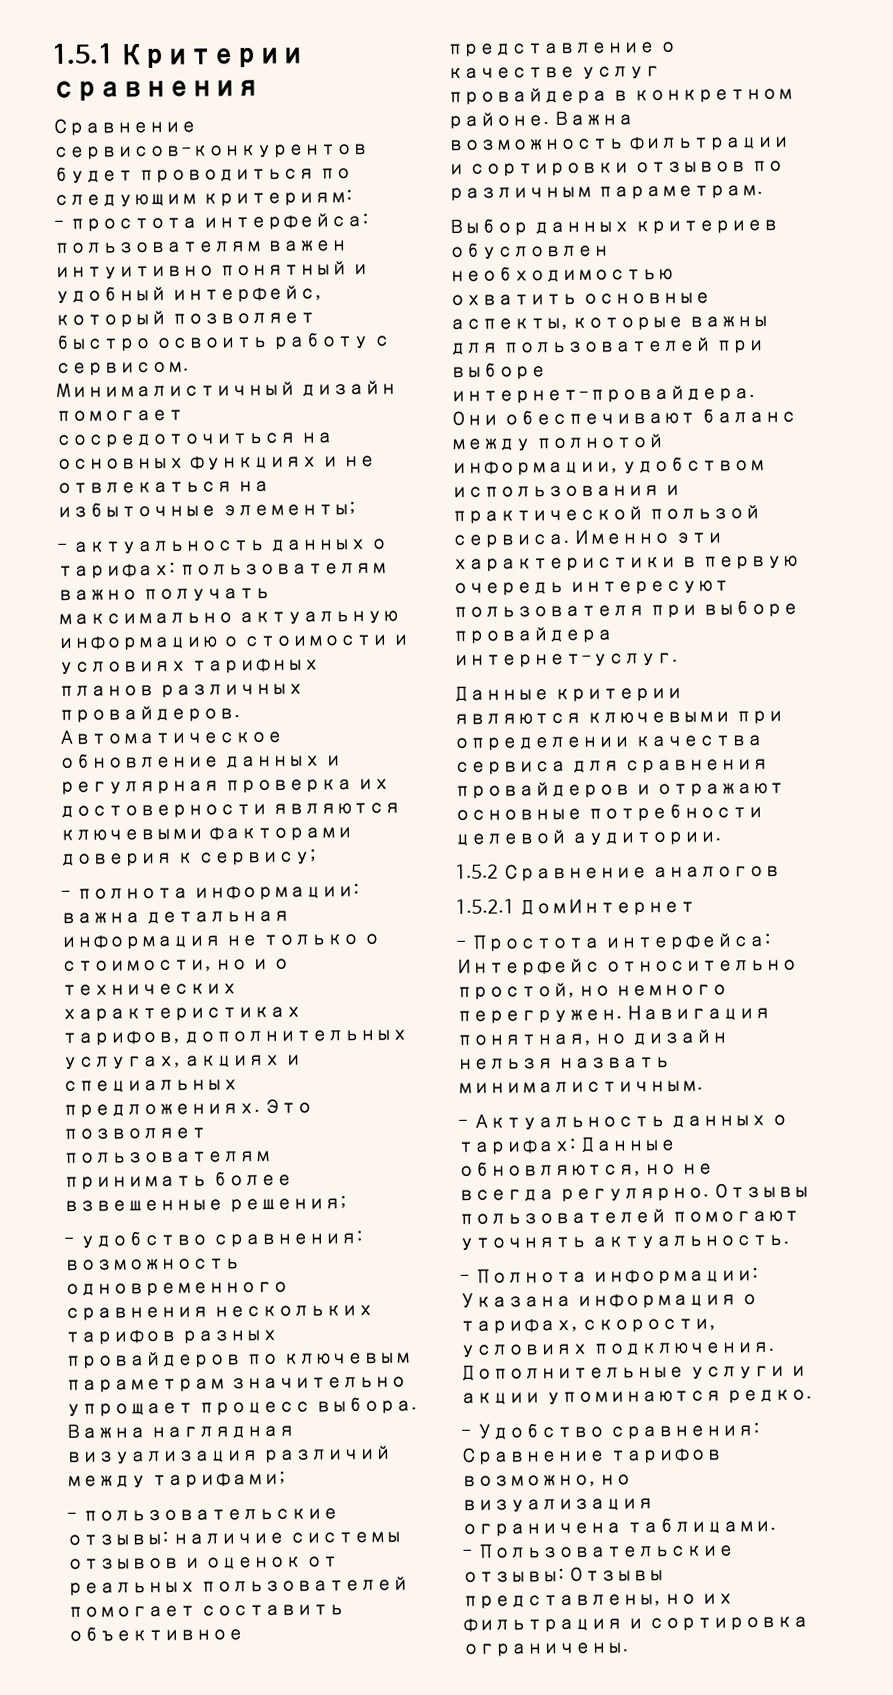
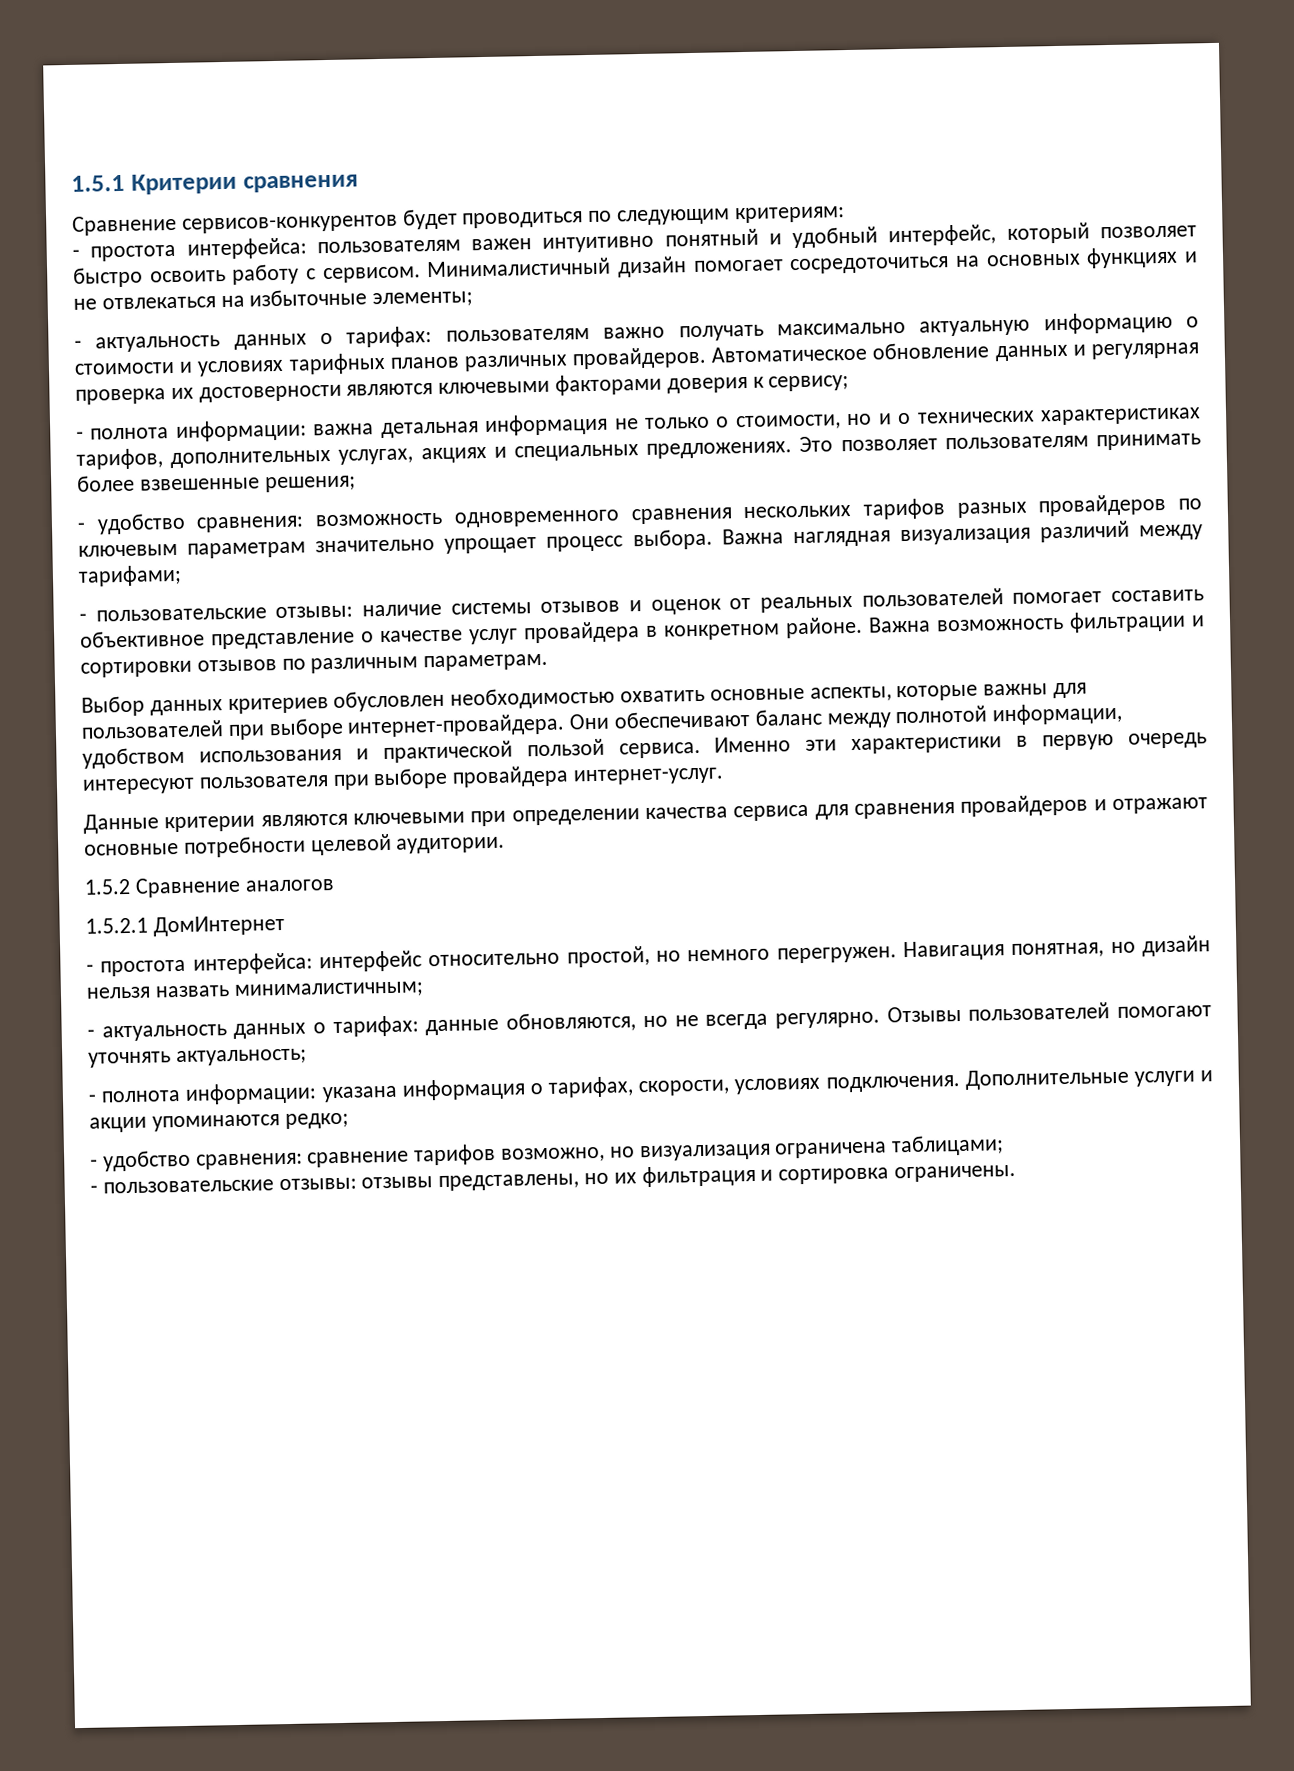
- - Простота интерфейса: Интерфейс относительно простой, но немного перегружен.
+ - простота интерфейса: интерфейс относительно простой, но немного перегружен.
- Навигация понятная, но дизайн нельзя назвать минималистичным.
- - Актуальность данных о тарифах: Данные обновляются, но не всегда регулярно.
+ Навигация понятная, но дизайн нельзя назвать минималистичным;
+ - актуальность данных о тарифах: данные обновляются, но не всегда регулярно.
- Отзывы пользователей помогают уточнять актуальность.
- - Полнота информации: Указана информация о тарифах, скорости, условиях подключения.
+ Отзывы пользователей помогают уточнять актуальность;
+ - полнота информации: указана информация о тарифах, скорости, условиях подключения.
- Дополнительные услуги и акции упоминаются редко.
- - Удобство сравнения: Сравнение тарифов возможно, но визуализация ограничена таблицами.
- - Пользовательские отзывы: Отзывы представлены, но их фильтрация и сортировка ограничены.
+ Дополнительные услуги и акции упоминаются редко;
+ - удобство сравнения: сравнение тарифов возможно, но визуализация ограничена таблицами;
+ - пользовательские отзывы: отзывы представлены, но их фильтрация и сортировка ограничены.

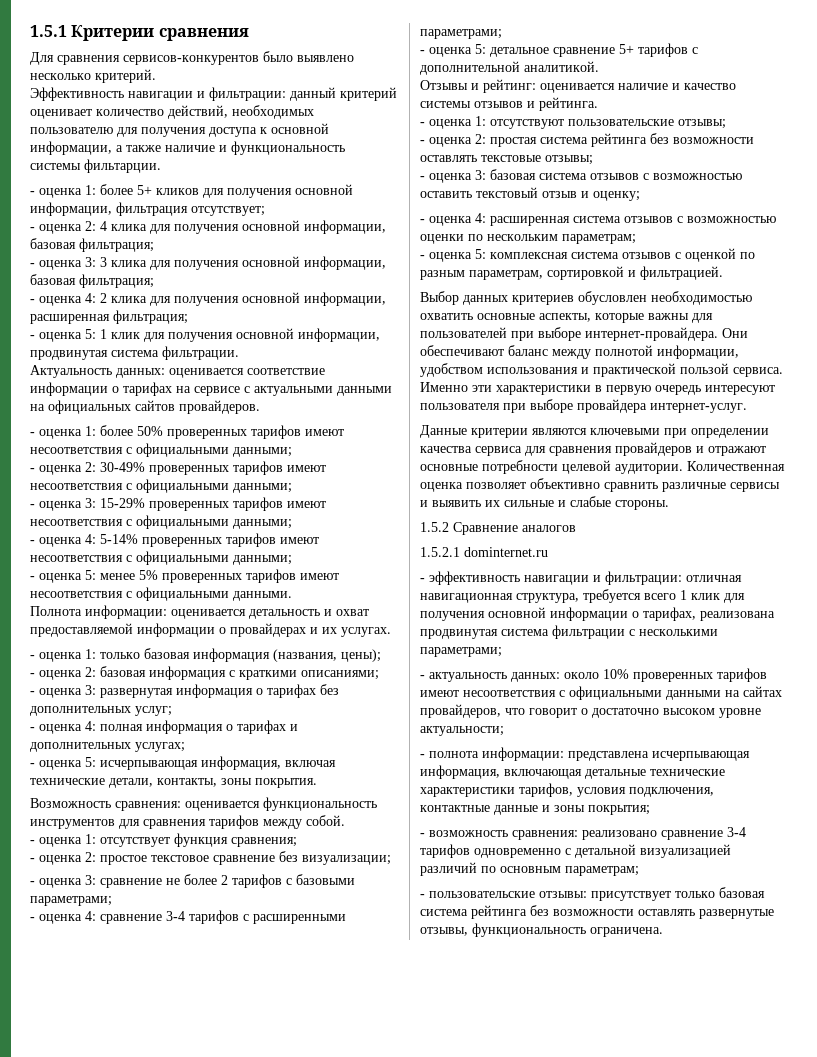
- Сравнение сервисов-конкурентов будет проводиться по следующим критериям:
- - простота интерфейса: пользователям важен интуитивно понятный и удобный интерфейс, который позволяет быстро освоить работу с сервисом. Минималистичный дизайн помогает сосредоточиться на основных функциях и не отвлекаться на избыточные элементы;
- - актуальность данных о тарифах: пользователям важно получать максимально актуальную информацию о стоимости и условиях тарифных планов различных провайдеров. Автоматическое обновление данных и регулярная проверка их достоверности являются ключевыми факторами доверия к сервису;
- - полнота информации: важна детальная информация не только о стоимости, но и о технических характеристиках тарифов, дополнительных услугах, акциях и специальных предложениях. Это позволяет пользователям принимать более взвешенные решения;
- - удобство сравнения: возможность одновременного сравнения нескольких тарифов разных провайдеров по ключевым параметрам значительно упрощает процесс выбора. Важна наглядная визуализация различий между тарифами;
- - пользовательские отзывы: наличие системы отзывов и оценок от реальных пользователей помогает составить объективное представление о качестве услуг провайдера в конкретном районе. Важна возможность фильтрации и сортировки отзывов по различным параметрам.
+ Для сравнения сервисов-конкурентов было выявлено несколько критерий.
+ Эффективность навигации и фильтрации: данный критерий оценивает количество действий, необходимых пользователю для получения доступа к основной информации, а также наличие и функциональность системы фильтарции.
+ - оценка 1: более 5+ кликов для получения основной информации, фильтрация отсутствует;
+ - оценка 2: 4 клика для получения основной информации, базовая фильтрация;
+ - оценка 3: 3 клика для получения основной информации, базовая фильтрация;
+ - оценка 4: 2 клика для получения основной информации, расширенная фильтрация;
+ - оценка 5: 1 клик для получения основной информации, продвинутая система фильтрации.
+ Актуальность данных: оценивается соответствие информации о тарифах на сервисе с актуальными данными на официальных сайтов провайдеров.
+ - оценка 1: более 50% проверенных тарифов имеют несоответствия с официальными данными;
+ - оценка 2: 30-49% проверенных тарифов имеют несоответствия с официальными данными;
+ - оценка 3: 15-29% проверенных тарифов имеют несоответствия с официальными данными;
+ - оценка 4: 5-14% проверенных тарифов имеют несоответствия с официальными данными;
+ - оценка 5: менее 5% проверенных тарифов имеют несоответствия с официальными данными.
+ Полнота информации: оценивается детальность и охват предоставляемой информации о провайдерах и их услугах.
+ - оценка 1: только базовая информация (названия, цены);
+ - оценка 2: базовая информация с краткими описаниями;
+ - оценка 3: развернутая информация о тарифах без дополнительных услуг;
+ - оценка 4: полная информация о тарифах и дополнительных услугах;
+ - оценка 5: исчерпывающая информация, включая технические детали, контакты, зоны покрытия.
+ Возможность сравнения: оценивается функциональность инструментов для сравнения тарифов между собой.
+ - оценка 1: отсутствует функция сравнения;
+ - оценка 2: простое текстовое сравнение без визуализации;
+ - оценка 3: сравнение не более 2 тарифов с базовыми параметрами;
+ - оценка 4: сравнение 3-4 тарифов с расширенными параметрами;
+ - оценка 5: детальное сравнение 5+ тарифов с дополнительной аналитикой.
+ Отзывы и рейтинг: оценивается наличие и качество системы отзывов и рейтинга.
+ - оценка 1: отсутствуют пользовательские отзывы;
+ - оценка 2: простая система рейтинга без возможности оставлять текстовые отзывы;
+ - оценка 3: базовая система отзывов с возможностью оставить текстовый отзыв и оценку;
+ - оценка 4: расширенная система отзывов с возможностью оценки по нескольким параметрам;
+ - оценка 5: комплексная система отзывов с оценкой по разным параметрам, сортировкой и фильтрацией.
+ Количественная оценка позволяет объективно сравнить различные сервисы и выявить их сильные и слабые стороны.
- 1.5.2.1 ДомИнтернет
- - простота интерфейса: интерфейс относительно простой, но немного перегружен. Навигация понятная, но дизайн нельзя назвать минималистичным;
- - актуальность данных о тарифах: данные обновляются, но не всегда регулярно. Отзывы пользователей помогают уточнять актуальность;
- - полнота информации: указана информация о тарифах, скорости, условиях подключения. Дополнительные услуги и акции упоминаются редко;
- - удобство сравнения: сравнение тарифов возможно, но визуализация ограничена таблицами;
- - пользовательские отзывы: отзывы представлены, но их фильтрация и сортировка ограничены.
+ 1.5.2.1 dominternet.ru
+ - эффективность навигации и фильтрации: отличная навигационная структура, требуется всего 1 клик для получения основной информации о тарифах, реализована продвинутая система фильтрации с несколькими параметрами;
+ - актуальность данных: около 10% проверенных тарифов имеют несоответствия с официальными данными на сайтах провайдеров, что говорит о достаточно высоком уровне актуальности;
+ - полнота информации: представлена исчерпывающая информация, включающая детальные технические характеристики тарифов, условия подключения, контактные данные и зоны покрытия;
+ - возможность сравнения: реализовано сравнение 3-4 тарифов одновременно с детальной визуализацией различий по основным параметрам;
+ - пользовательские отзывы: присутствует только базовая система рейтинга без возможности оставлять развернутые отзывы, функциональность ограничена.

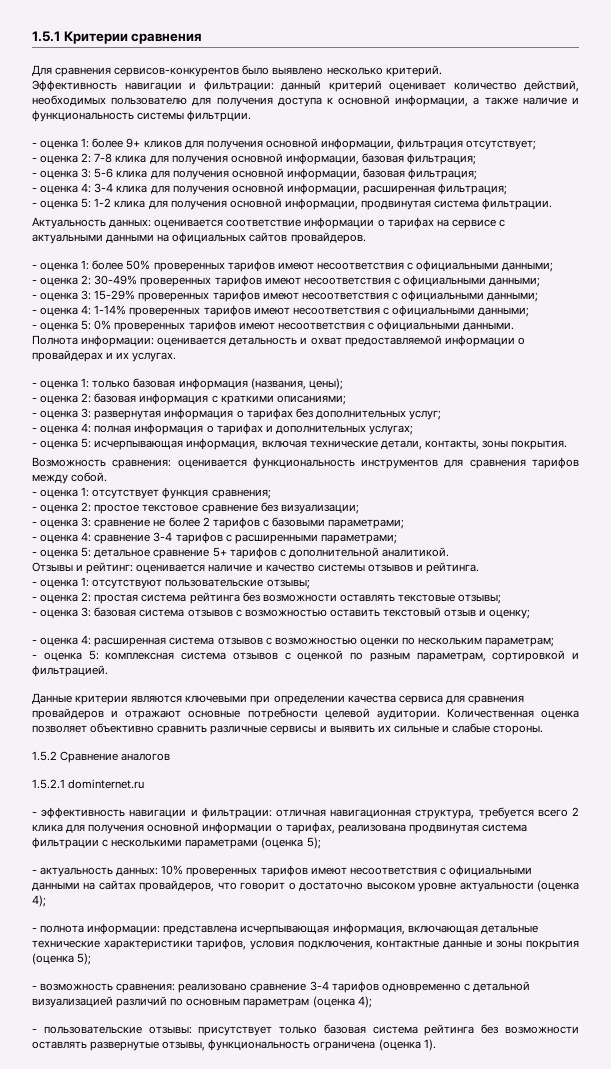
- Эффективность навигации и фильтрации: данный критерий оценивает количество действий, необходимых пользователю для получения доступа к основной информации, а также наличие и функциональность системы фильтарции.
- - оценка 1: более 5+ кликов для получения основной информации, фильтрация отсутствует;
+ Эффективность навигации и фильтрации: данный критерий оценивает количество действий, необходимых пользователю для получения доступа к основной информации, а также наличие и функциональность системы фильтрции.
+ - оценка 1: более 9+ кликов для получения основной информации, фильтрация отсутствует;
- - оценка 2: 4 клика для получения основной информации, базовая фильтрация;
+ - оценка 2: 7-8 клика для получения основной информации, базовая фильтрация;
- - оценка 3: 3 клика для получения основной информации, базовая фильтрация;
+ - оценка 3: 5-6 клика для получения основной информации, базовая фильтрация;
- - оценка 4: 2 клика для получения основной информации, расширенная фильтрация;
+ - оценка 4: 3-4 клика для получения основной информации, расширенная фильтрация;
- - оценка 5: 1 клик для получения основной информации, продвинутая система фильтрации.
+ - оценка 5: 1-2 клика для получения основной информации, продвинутая система фильтрации.
- - оценка 4: 5-14% проверенных тарифов имеют несоответствия с официальными данными;
+ - оценка 4: 1-14% проверенных тарифов имеют несоответствия с официальными данными;
- - оценка 5: менее 5% проверенных тарифов имеют несоответствия с официальными данными.
+ - оценка 5: 0% проверенных тарифов имеют несоответствия с официальными данными.
- Выбор данных критериев обусловлен необходимостью охватить основные аспекты, которые важны для пользователей при выборе интернет-провайдера. Они обеспечивают баланс между полнотой информации, удобством использования и практической пользой сервиса. Именно эти характеристики в первую очередь интересуют пользователя при выборе провайдера интернет-услуг.
- - эффективность навигации и фильтрации: отличная навигационная структура, требуется всего 1 клик для получения основной информации о тарифах, реализована продвинутая система фильтрации с несколькими параметрами;
+ - эффективность навигации и фильтрации: отличная навигационная структура, требуется всего 2 клика для получения основной информации о тарифах, реализована продвинутая система фильтрации с несколькими параметрами (оценка 5);
- - актуальность данных: около 10% проверенных тарифов имеют несоответствия с официальными данными на сайтах провайдеров, что говорит о достаточно высоком уровне актуальности;
+ - актуальность данных: 10% проверенных тарифов имеют несоответствия с официальными данными на сайтах провайдеров, что говорит о достаточно высоком уровне актуальности (оценка 4);
- - полнота информации: представлена исчерпывающая информация, включающая детальные технические характеристики тарифов, условия подключения, контактные данные и зоны покрытия;
+ - полнота информации: представлена исчерпывающая информация, включающая детальные технические характеристики тарифов, условия подключения, контактные данные и зоны покрытия (оценка 5);
- - возможность сравнения: реализовано сравнение 3-4 тарифов одновременно с детальной визуализацией различий по основным параметрам;
+ - возможность сравнения: реализовано сравнение 3-4 тарифов одновременно с детальной визуализацией различий по основным параметрам (оценка 4);
- - пользовательские отзывы: присутствует только базовая система рейтинга без возможности оставлять развернутые отзывы, функциональность ограничена.
+ - пользовательские отзывы: присутствует только базовая система рейтинга без возможности оставлять развернутые отзывы, функциональность ограничена (оценка 1).

